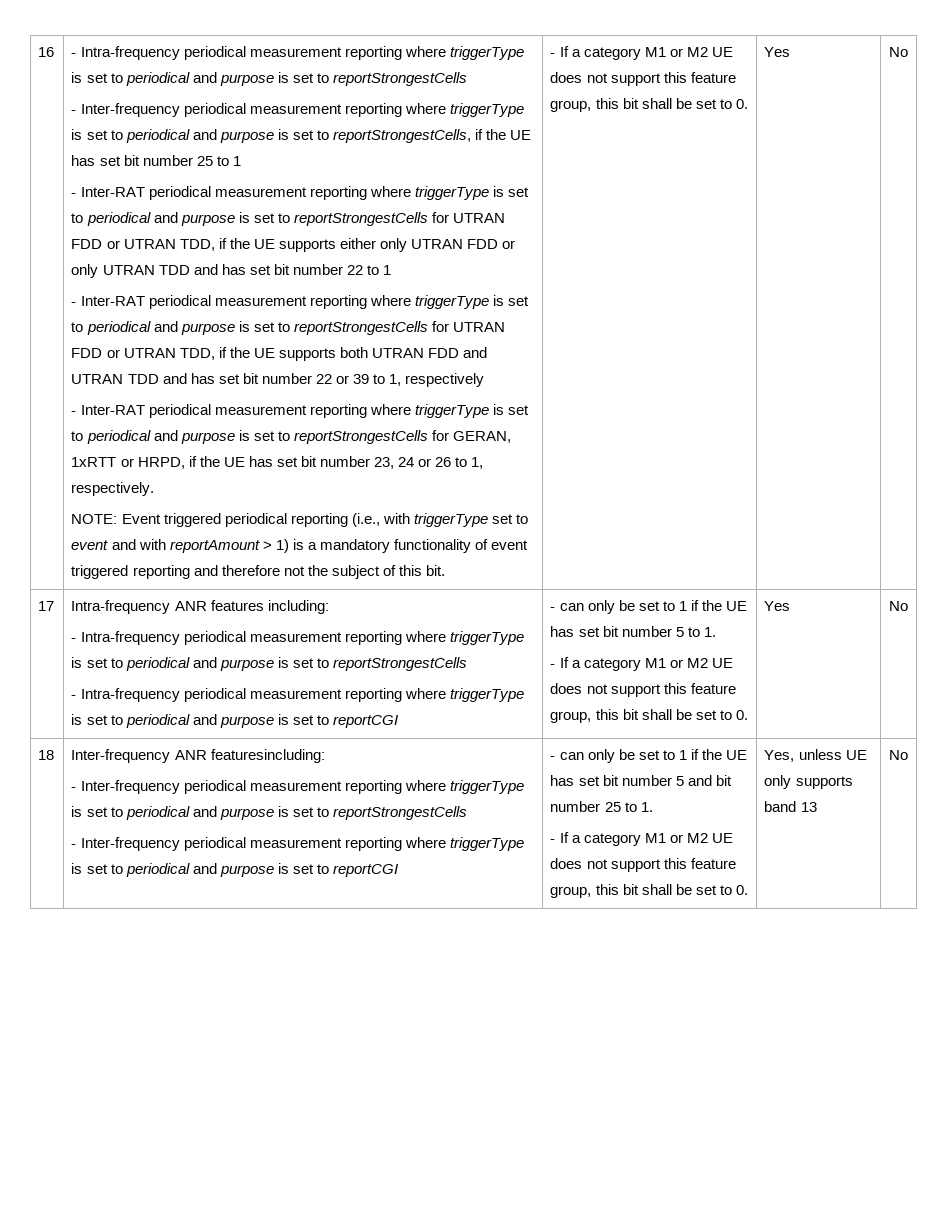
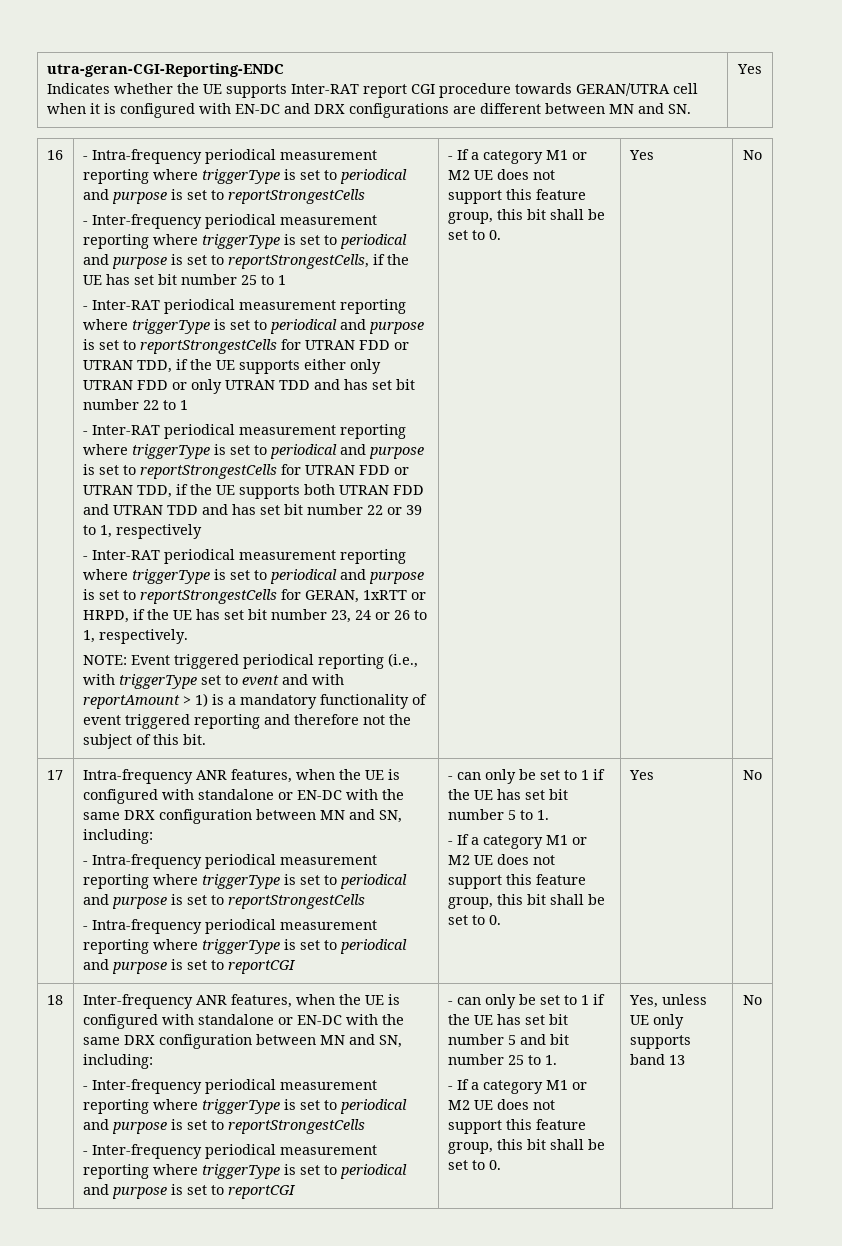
+ utra-geran-CGI-Reporting-ENDC
+ Indicates whether the UE supports Inter-RAT report CGI procedure towards GERAN/UTRA cell when it is configured with EN-DC and DRX configurations are different between MN and SN. | Yes
- Intra-frequency ANR features including:
+ Intra-frequency ANR features, when the UE is configured with standalone or EN-DC with the same DRX configuration between MN and SN, including:
- Inter-frequency ANR featuresincluding:
+ Inter-frequency ANR features, when the UE is configured with standalone or EN-DC with the same DRX configuration between MN and SN, including:

